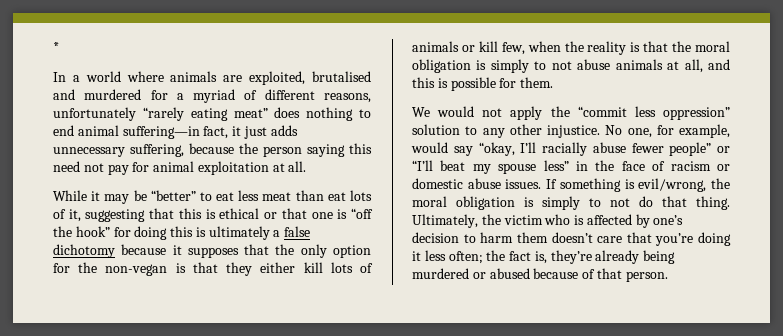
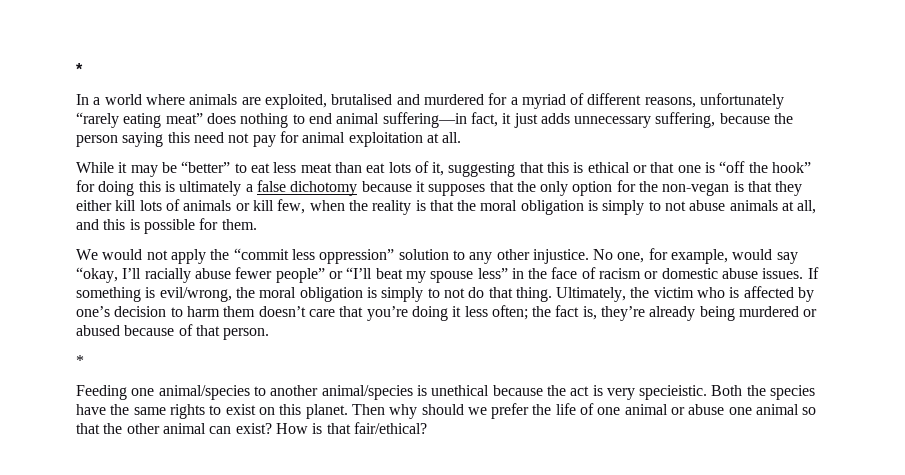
  Ultimately, the victim who is affected by one’s decision to harm them doesn’t care that you’re doing it less often; the fact is, they’re already being murdered or abused because of that person.
+ *
+ Feeding one animal/species to another animal/species is unethical because the act is very specieistic. Both the species have the same rights to exist on this planet. Then why should we prefer the life of one animal or abuse one animal so that the other animal can exist? How is that fair/ethical?

